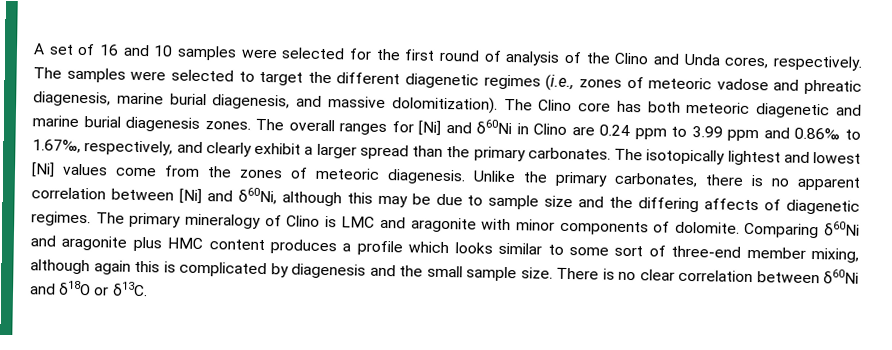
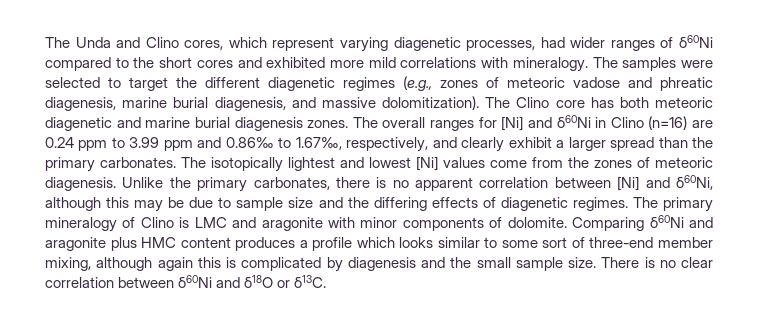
- A set of 16 and 10 samples were selected for the first round of analysis of the Clino and Unda cores, respectively.
+ The Unda and Clino cores, which represent varying diagenetic processes, had wider ranges of δ60Ni compared to the short cores and exhibited more mild correlations with mineralogy.
- The samples were selected to target the different diagenetic regimes (i.e., zones of meteoric vadose and phreatic diagenesis, marine burial diagenesis, and massive dolomitization).
+ The samples were selected to target the different diagenetic regimes (e.g., zones of meteoric vadose and phreatic diagenesis, marine burial diagenesis, and massive dolomitization).
- The overall ranges for [Ni] and δ60Ni in Clino are 0.24 ppm to 3.99 ppm and 0.86‰ to 1.67‰, respectively, and clearly exhibit a larger spread than the primary carbonates.
+ The overall ranges for [Ni] and δ60Ni in Clino (n=16) are 0.24 ppm to 3.99 ppm and 0.86‰ to 1.67‰, respectively, and clearly exhibit a larger spread than the primary carbonates.
- Unlike the primary carbonates, there is no apparent correlation between [Ni] and δ60Ni, although this may be due to sample size and the differing affects of diagenetic regimes.
+ Unlike the primary carbonates, there is no apparent correlation between [Ni] and δ60Ni, although this may be due to sample size and the differing effects of diagenetic regimes.

